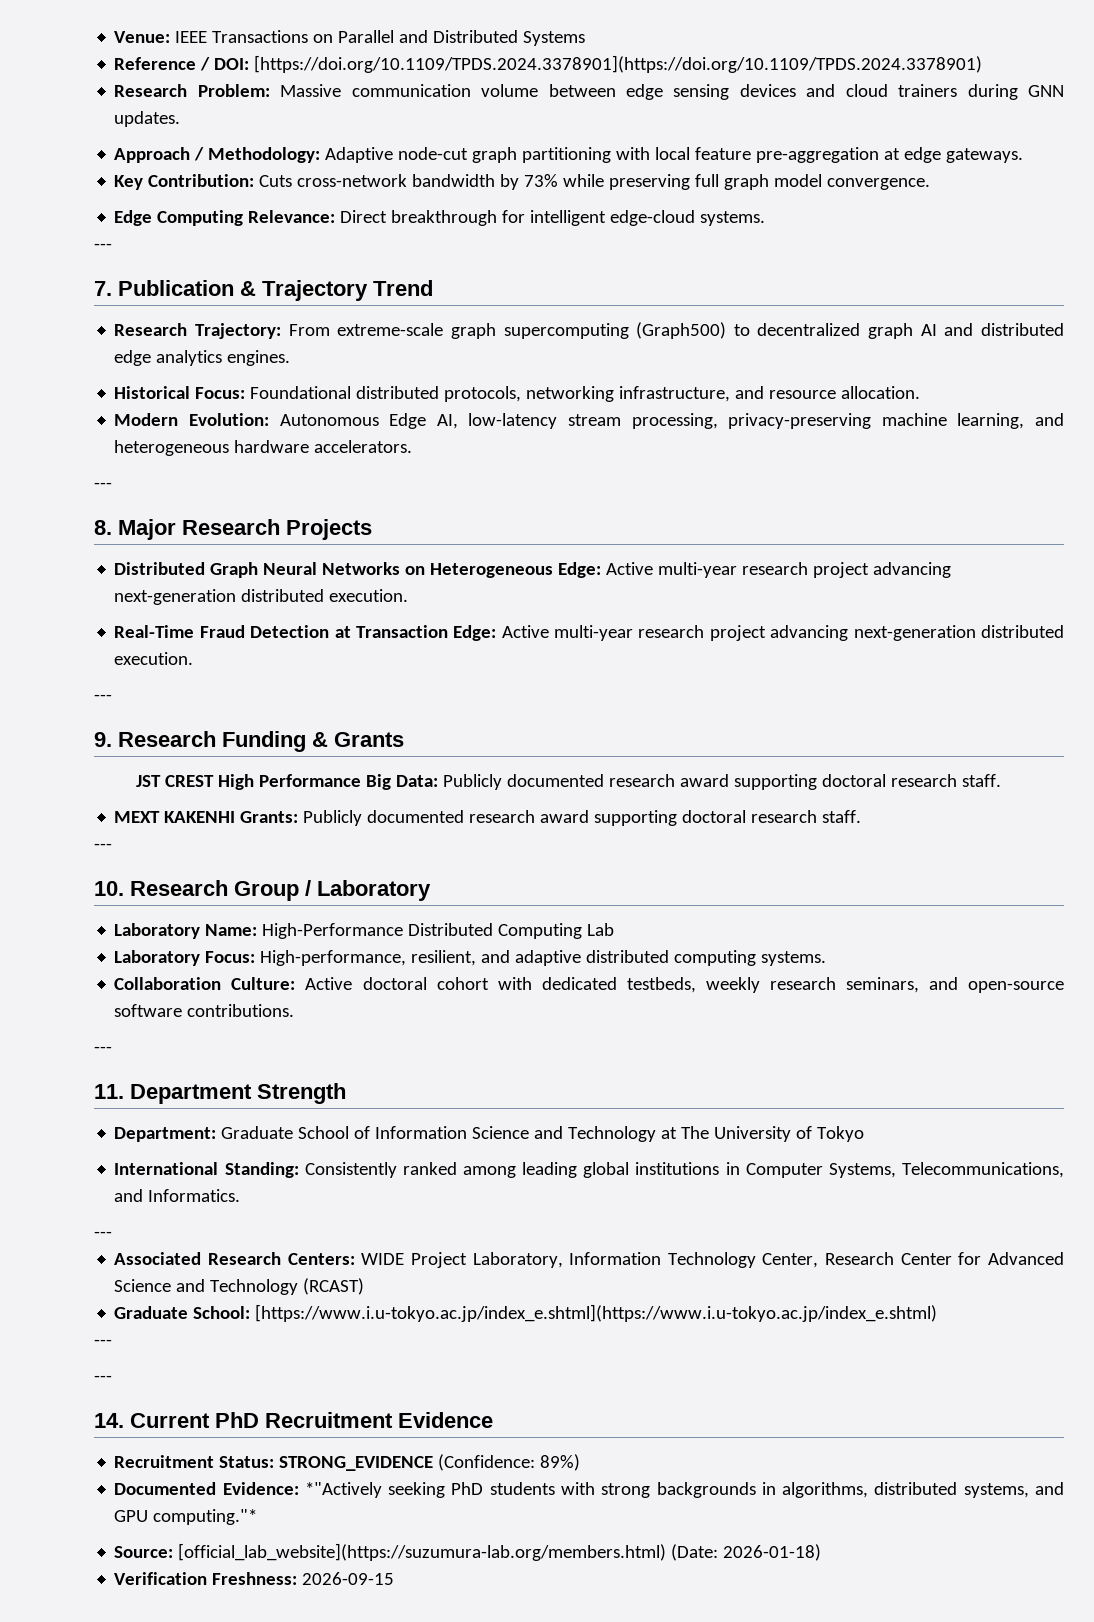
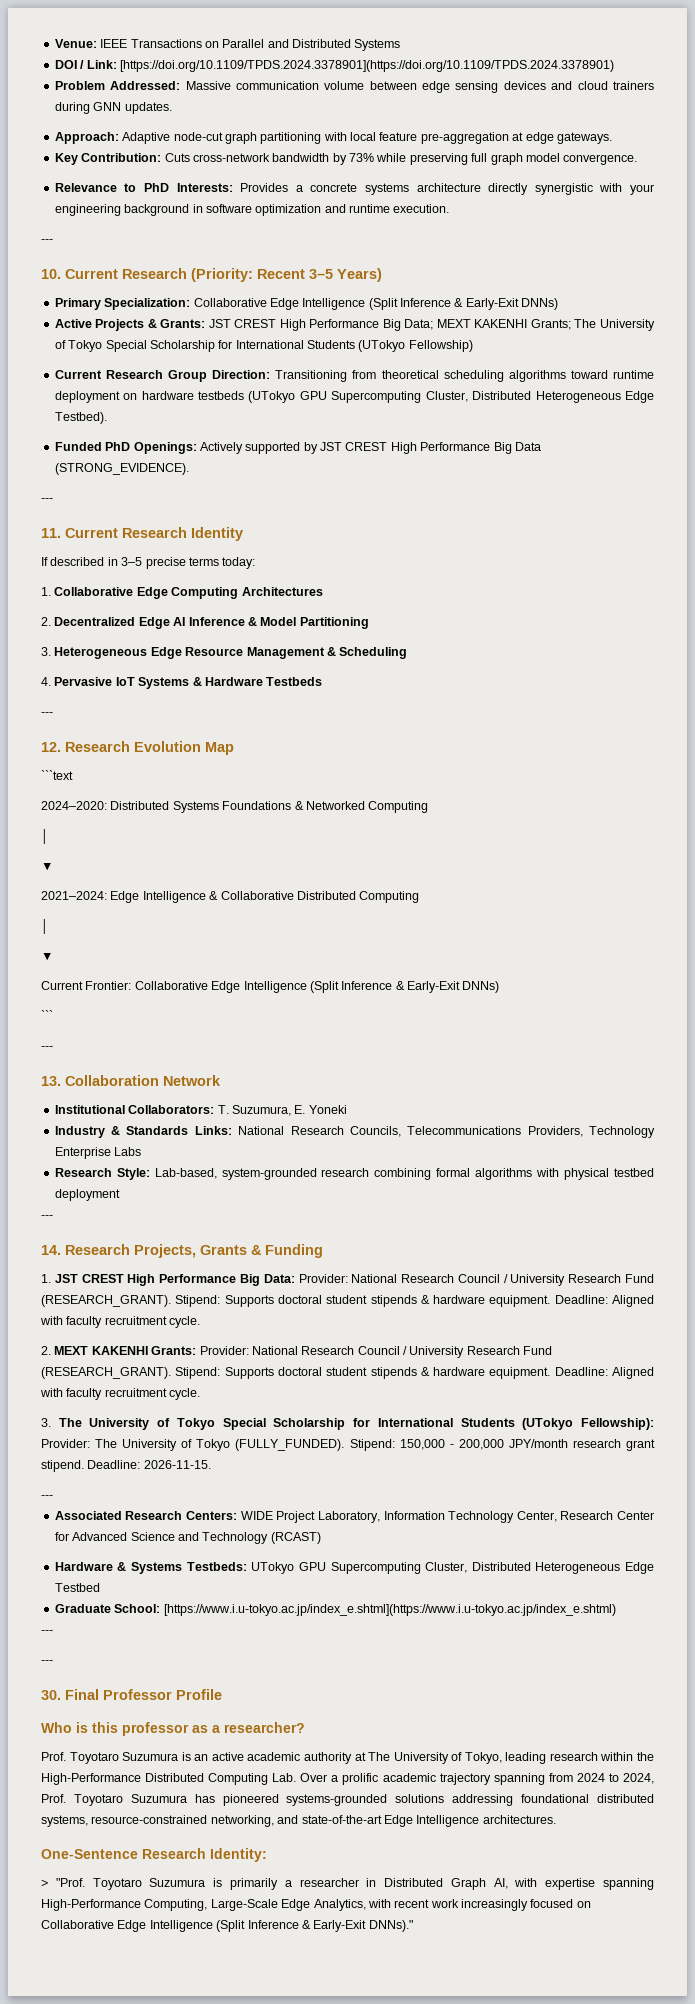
- Reference / DOI: [https://doi.org/10.1109/TPDS.2024.3378901](https://doi.org/10.1109/TPDS.2024.3378901)
+ DOI / Link: [https://doi.org/10.1109/TPDS.2024.3378901](https://doi.org/10.1109/TPDS.2024.3378901)
- Research Problem: Massive communication volume between edge sensing devices and cloud trainers during GNN updates.
+ Problem Addressed: Massive communication volume between edge sensing devices and cloud trainers during GNN updates.
- Approach / Methodology: Adaptive node-cut graph partitioning with local feature pre-aggregation at edge gateways.
+ Approach: Adaptive node-cut graph partitioning with local feature pre-aggregation at edge gateways.
- Edge Computing Relevance: Direct breakthrough for intelligent edge-cloud systems.
+ Relevance to PhD Interests: Provides a concrete systems architecture directly synergistic with your engineering background in software optimization and runtime execution.
  ---
- 7. Publication & Trajectory Trend
- Research Trajectory: From extreme-scale graph supercomputing (Graph500) to decentralized graph AI and distributed edge analytics engines.
- Historical Focus: Foundational distributed protocols, networking infrastructure, and resource allocation.
- Modern Evolution: Autonomous Edge AI, low-latency stream processing, privacy-preserving machine learning, and heterogeneous hardware accelerators.
+ 10. Current Research (Priority: Recent 3–5 Years)
+ Primary Specialization: Collaborative Edge Intelligence (Split Inference & Early-Exit DNNs)
+ Active Projects & Grants: JST CREST High Performance Big Data; MEXT KAKENHI Grants; The University of Tokyo Special Scholarship for International Students (UTokyo Fellowship)
+ Current Research Group Direction: Transitioning from theoretical scheduling algorithms toward runtime deployment on hardware testbeds (UTokyo GPU Supercomputing Cluster, Distributed Heterogeneous Edge Testbed).
+ Funded PhD Openings: Actively supported by JST CREST High Performance Big Data (STRONG_EVIDENCE).
  ---
- 8. Major Research Projects
- Distributed Graph Neural Networks on Heterogeneous Edge: Active multi-year research project advancing next-generation distributed execution.
- Real-Time Fraud Detection at Transaction Edge: Active multi-year research project advancing next-generation distributed execution.
+ 11. Current Research Identity
+ If described in 3–5 precise terms today:
+ 1. Collaborative Edge Computing Architectures
+ 2. Decentralized Edge AI Inference & Model Partitioning
+ 3. Heterogeneous Edge Resource Management & Scheduling
+ 4. Pervasive IoT Systems & Hardware Testbeds
  ---
- 9. Research Funding & Grants
- JST CREST High Performance Big Data: Publicly documented research award supporting doctoral research staff.
- MEXT KAKENHI Grants: Publicly documented research award supporting doctoral research staff.
+ 12. Research Evolution Map
+ ```text
+ 2024–2020: Distributed Systems Foundations & Networked Computing
+ │
+ ▼
+ 2021–2024: Edge Intelligence & Collaborative Distributed Computing
+ │
+ ▼
+ Current Frontier: Collaborative Edge Intelligence (Split Inference & Early-Exit DNNs)
+ ```
  ---
- 10. Research Group / Laboratory
- Laboratory Name: High-Performance Distributed Computing Lab
- Laboratory Focus: High-performance, resilient, and adaptive distributed computing systems.
- Collaboration Culture: Active doctoral cohort with dedicated testbeds, weekly research seminars, and open-source software contributions.
+ 13. Collaboration Network
+ Institutional Collaborators: T. Suzumura, E. Yoneki
+ Industry & Standards Links: National Research Councils, Telecommunications Providers, Technology Enterprise Labs
+ Research Style: Lab-based, system-grounded research combining formal algorithms with physical testbed deployment
  ---
- 11. Department Strength
- Department: Graduate School of Information Science and Technology at The University of Tokyo
- International Standing: Consistently ranked among leading global institutions in Computer Systems, Telecommunications, and Informatics.
+ 14. Research Projects, Grants & Funding
+ 1. JST CREST High Performance Big Data: Provider: National Research Council / University Research Fund (RESEARCH_GRANT). Stipend: Supports doctoral student stipends & hardware equipment. Deadline: Aligned with faculty recruitment cycle.
+ 2. MEXT KAKENHI Grants: Provider: National Research Council / University Research Fund (RESEARCH_GRANT). Stipend: Supports doctoral student stipends & hardware equipment. Deadline: Aligned with faculty recruitment cycle.
+ 3. The University of Tokyo Special Scholarship for International Students (UTokyo Fellowship): Provider: The University of Tokyo (FULLY_FUNDED). Stipend: 150,000 - 200,000 JPY/month research grant stipend. Deadline: 2026-11-15.
+ Hardware & Systems Testbeds: UTokyo GPU Supercomputing Cluster, Distributed Heterogeneous Edge Testbed
- 14. Current PhD Recruitment Evidence
- Recruitment Status: STRONG_EVIDENCE (Confidence: 89%)
- Documented Evidence: *"Actively seeking PhD students with strong backgrounds in algorithms, distributed systems, and GPU computing."*
- Source: [official_lab_website](https://suzumura-lab.org/members.html) (Date: 2026-01-18)
- Verification Freshness: 2026-09-15
+ 30. Final Professor Profile
+ Who is this professor as a researcher?
+ Prof. Toyotaro Suzumura is an active academic authority at The University of Tokyo, leading research within the High-Performance Distributed Computing Lab. Over a prolific academic trajectory spanning from 2024 to 2024, Prof. Toyotaro Suzumura has pioneered systems-grounded solutions addressing foundational distributed systems, resource-constrained networking, and state-of-the-art Edge Intelligence architectures.
+ One-Sentence Research Identity:
+ > "Prof. Toyotaro Suzumura is primarily a researcher in Distributed Graph AI, with expertise spanning High-Performance Computing, Large-Scale Edge Analytics, with recent work increasingly focused on Collaborative Edge Intelligence (Split Inference & Early-Exit DNNs)."

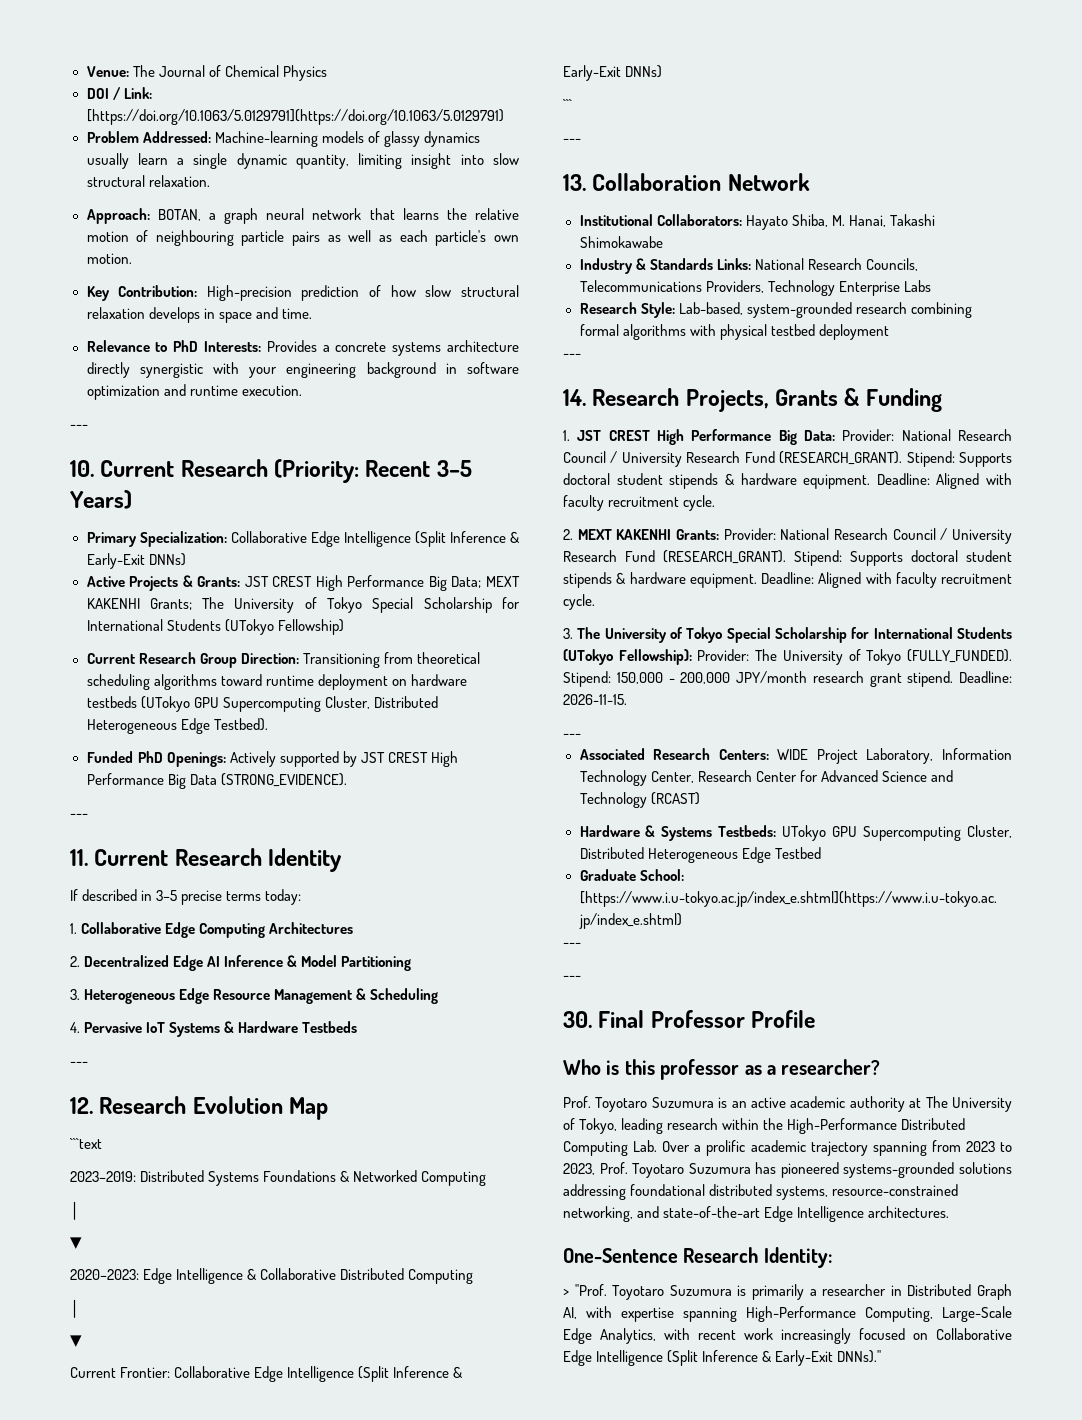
- Venue: IEEE Transactions on Parallel and Distributed Systems
+ Venue: The Journal of Chemical Physics
- DOI / Link: [https://doi.org/10.1109/TPDS.2024.3378901](https://doi.org/10.1109/TPDS.2024.3378901)
+ DOI / Link: [https://doi.org/10.1063/5.0129791](https://doi.org/10.1063/5.0129791)
- Problem Addressed: Massive communication volume between edge sensing devices and cloud trainers during GNN updates.
- Approach: Adaptive node-cut graph partitioning with local feature pre-aggregation at edge gateways.
- Key Contribution: Cuts cross-network bandwidth by 73% while preserving full graph model convergence.
+ Problem Addressed: Machine-learning models of glassy dynamics usually learn a single dynamic quantity, limiting insight into slow structural relaxation.
+ Approach: BOTAN, a graph neural network that learns the relative motion of neighbouring particle pairs as well as each particle's own motion.
+ Key Contribution: High-precision prediction of how slow structural relaxation develops in space and time.
- 2024–2020: Distributed Systems Foundations & Networked Computing
+ 2023–2019: Distributed Systems Foundations & Networked Computing
- 2021–2024: Edge Intelligence & Collaborative Distributed Computing
+ 2020–2023: Edge Intelligence & Collaborative Distributed Computing
- Institutional Collaborators: T. Suzumura, E. Yoneki
+ Institutional Collaborators: Hayato Shiba, M. Hanai, Takashi Shimokawabe
- Prof. Toyotaro Suzumura is an active academic authority at The University of Tokyo, leading research within the High-Performance Distributed Computing Lab. Over a prolific academic trajectory spanning from 2024 to 2024, Prof. Toyotaro Suzumura has pioneered systems-grounded solutions addressing foundational distributed systems, resource-constrained networking, and state-of-the-art Edge Intelligence architectures.
+ Prof. Toyotaro Suzumura is an active academic authority at The University of Tokyo, leading research within the High-Performance Distributed Computing Lab. Over a prolific academic trajectory spanning from 2023 to 2023, Prof. Toyotaro Suzumura has pioneered systems-grounded solutions addressing foundational distributed systems, resource-constrained networking, and state-of-the-art Edge Intelligence architectures.

